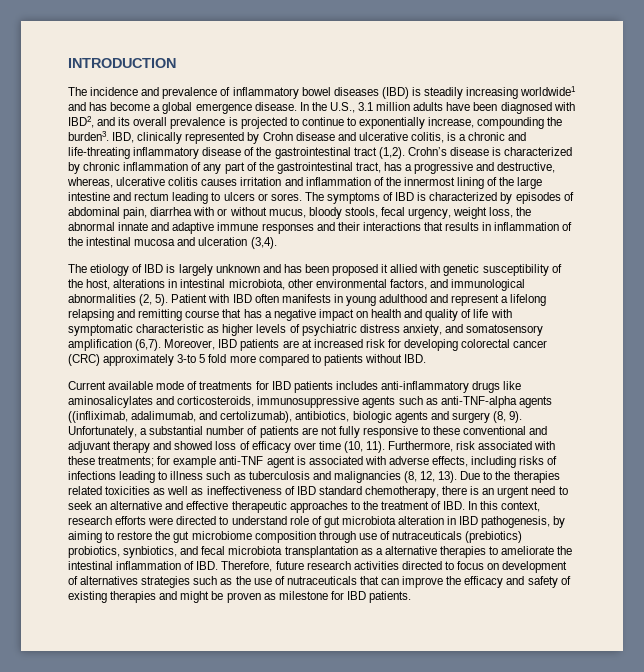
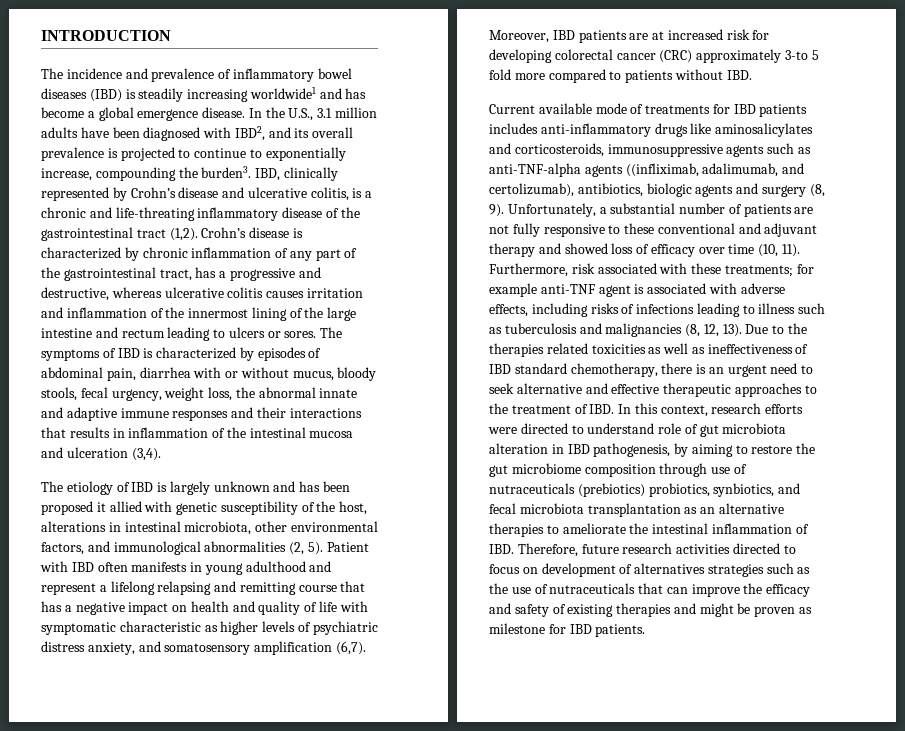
- IBD, clinically represented by Crohn disease and ulcerative colitis, is a chronic and life-threating inflammatory disease of the gastrointestinal tract (1,2).
+ IBD, clinically represented by Crohn’s disease and ulcerative colitis, is a chronic and life-threating inflammatory disease of the gastrointestinal tract (1,2).
- Crohn’s disease is characterized by chronic inflammation of any part of the gastrointestinal tract, has a progressive and destructive, whereas, ulcerative colitis causes irritation and inflammation of the innermost lining of the large intestine and rectum leading to ulcers or sores.
+ Crohn’s disease is characterized by chronic inflammation of any part of the gastrointestinal tract, has a progressive and destructive, whereas ulcerative colitis causes irritation and inflammation of the innermost lining of the large intestine and rectum leading to ulcers or sores.
- Due to the therapies related toxicities as well as ineffectiveness of IBD standard chemotherapy, there is an urgent need to seek an alternative and effective therapeutic approaches to the treatment of IBD. In this context, research efforts were directed to understand role of gut microbiota alteration in IBD pathogenesis, by aiming to restore the gut microbiome composition through use of nutraceuticals (prebiotics) probiotics, synbiotics, and fecal microbiota transplantation as a alternative therapies to ameliorate the intestinal inflammation of IBD. Therefore, future research activities directed to focus on development of alternatives strategies such as the use of nutraceuticals that can improve the efficacy and safety of existing therapies and might be proven as milestone for IBD patients.
+ Due to the therapies related toxicities as well as ineffectiveness of IBD standard chemotherapy, there is an urgent need to seek alternative and effective therapeutic approaches to the treatment of IBD. In this context, research efforts were directed to understand role of gut microbiota alteration in IBD pathogenesis, by aiming to restore the gut microbiome composition through use of nutraceuticals (prebiotics) probiotics, synbiotics, and fecal microbiota transplantation as an alternative therapies to ameliorate the intestinal inflammation of IBD. Therefore, future research activities directed to focus on development of alternatives strategies such as the use of nutraceuticals that can improve the efficacy and safety of existing therapies and might be proven as milestone for IBD patients.

